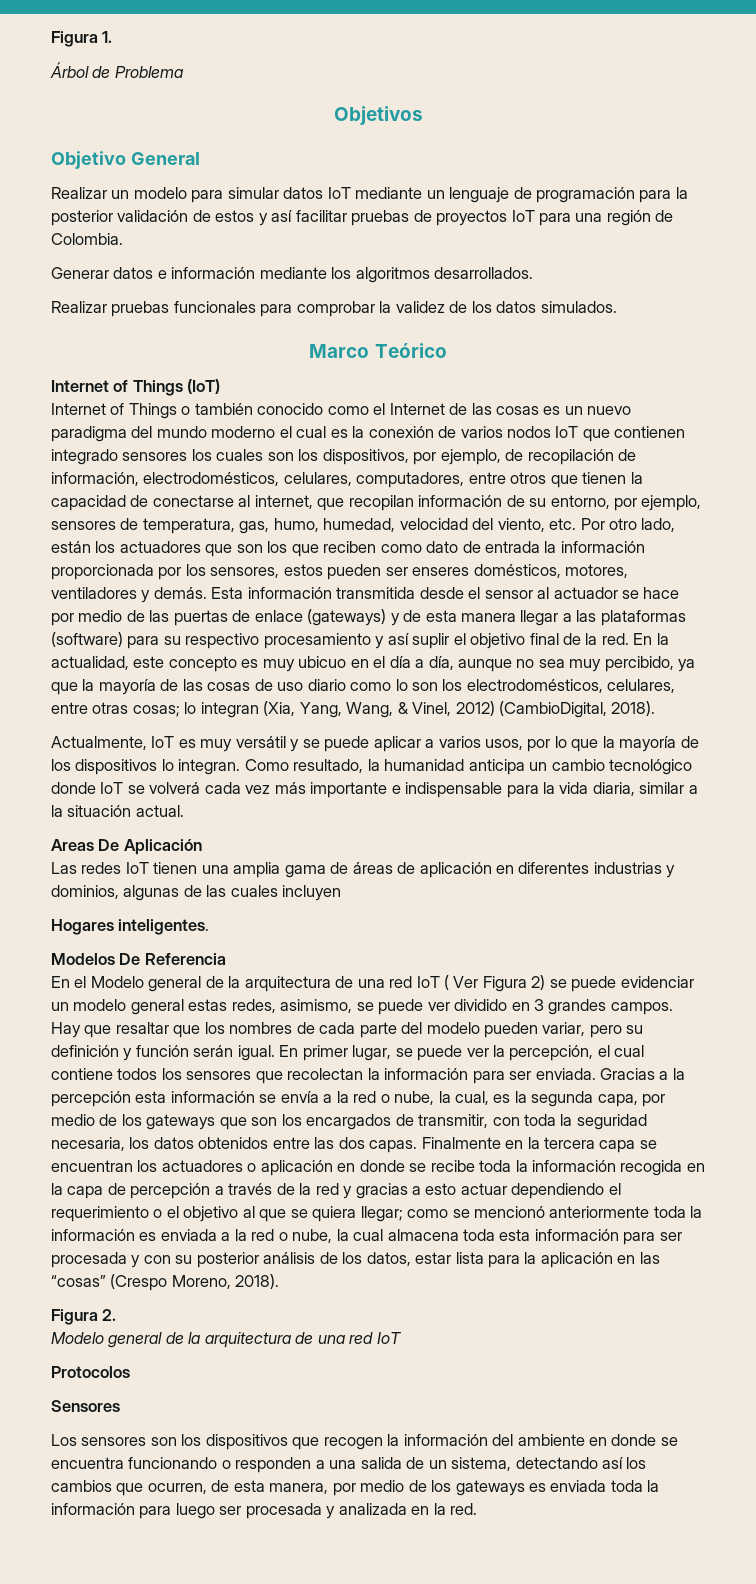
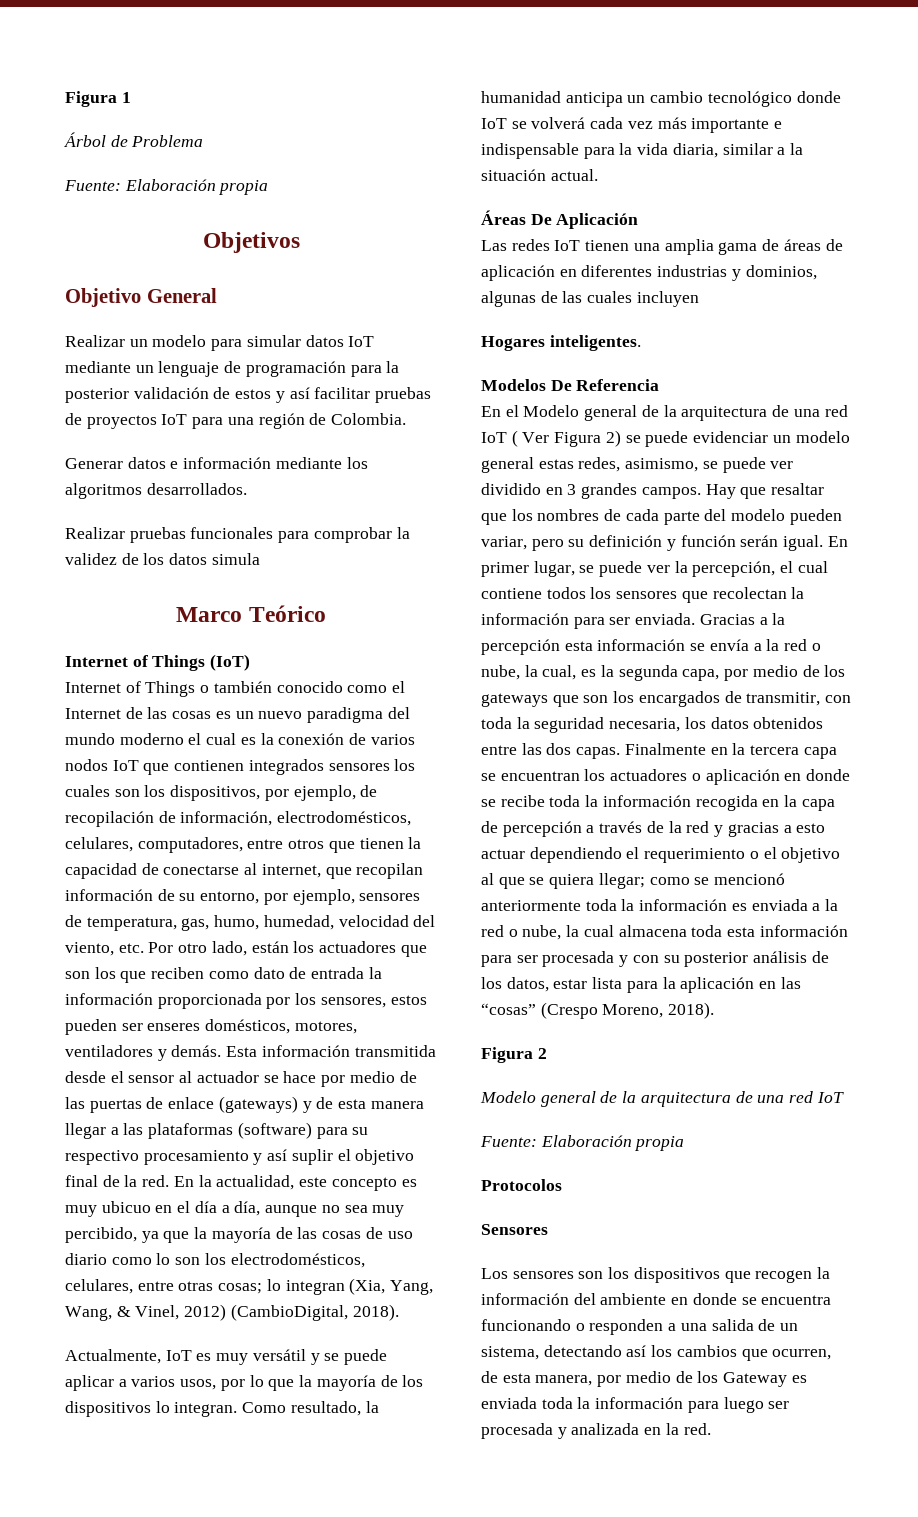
- Figura 1.
+ Figura 1
  Árbol de Problema
+ Fuente: Elaboración propia
- Realizar pruebas funcionales para comprobar la validez de los datos simulados.
+ Realizar pruebas funcionales para comprobar la validez de los datos simula
- Internet of Things o también conocido como el Internet de las cosas es un nuevo paradigma del mundo moderno el cual es la conexión de varios nodos IoT que contienen integrado sensores los cuales son los dispositivos, por ejemplo, de recopilación de información, electrodomésticos, celulares, computadores, entre otros que tienen la capacidad de conectarse al internet, que recopilan información de su entorno, por ejemplo, sensores de temperatura, gas, humo, humedad, velocidad del viento, etc. Por otro lado, están los actuadores que son los que reciben como dato de entrada la información proporcionada por los sensores, estos pueden ser enseres domésticos, motores, ventiladores y demás.
+ Internet of Things o también conocido como el Internet de las cosas es un nuevo paradigma del mundo moderno el cual es la conexión de varios nodos IoT que contienen integrados sensores los cuales son los dispositivos, por ejemplo, de recopilación de información, electrodomésticos, celulares, computadores, entre otros que tienen la capacidad de conectarse al internet, que recopilan información de su entorno, por ejemplo, sensores de temperatura, gas, humo, humedad, velocidad del viento, etc. Por otro lado, están los actuadores que son los que reciben como dato de entrada la información proporcionada por los sensores, estos pueden ser enseres domésticos, motores, ventiladores y demás.
- Areas De Aplicación
+ Áreas De Aplicación
- Figura 2.
+ Figura 2
  Modelo general de la arquitectura de una red IoT
+ Fuente: Elaboración propia
- Los sensores son los dispositivos que recogen la información del ambiente en donde se encuentra funcionando o responden a una salida de un sistema, detectando así los cambios que ocurren, de esta manera, por medio de los gateways es enviada toda la información para luego ser procesada y analizada en la red.
+ Los sensores son los dispositivos que recogen la información del ambiente en donde se encuentra funcionando o responden a una salida de un sistema, detectando así los cambios que ocurren, de esta manera, por medio de los Gateway es enviada toda la información para luego ser procesada y analizada en la red.

